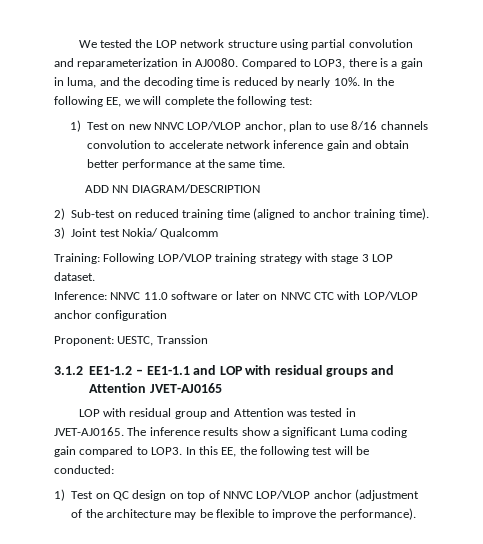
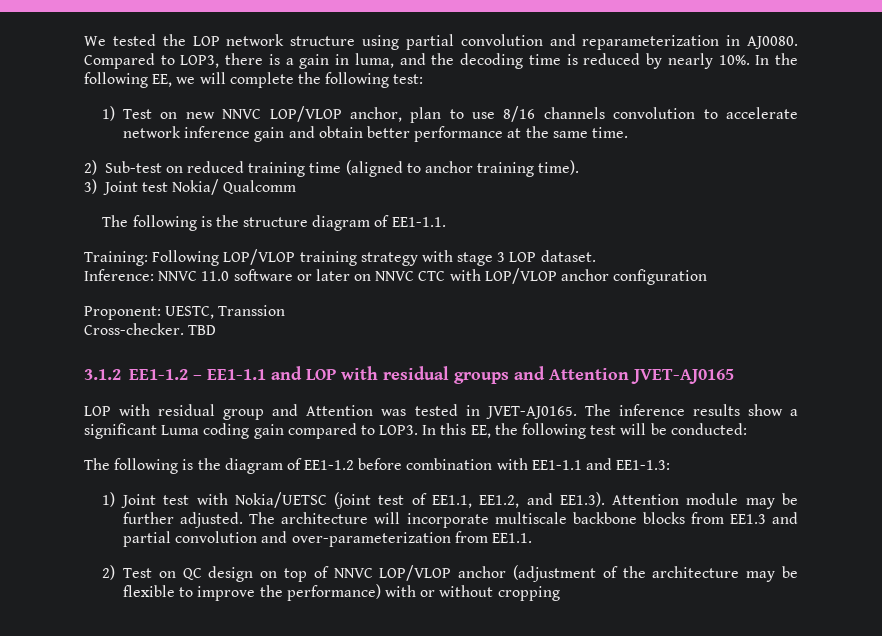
- ADD NN DIAGRAM/DESCRIPTION
+ The following is the structure diagram of EE1-1.1.
+ Cross-checker. TBD
- 1) Test on QC design on top of NNVC LOP/VLOP anchor (adjustment of the architecture may be flexible to improve the performance).
+ The following is the diagram of EE1-1.2 before combination with EE1-1.1 and EE1-1.3:
+ 1) Joint test with Nokia/UETSC (joint test of EE1.1, EE1.2, and EE1.3). Attention module may be further adjusted. The architecture will incorporate multiscale backbone blocks from EE1.3 and partial convolution and over-parameterization from EE1.1.
+ 2) Test on QC design on top of NNVC LOP/VLOP anchor (adjustment of the architecture may be flexible to improve the performance) with or without cropping

